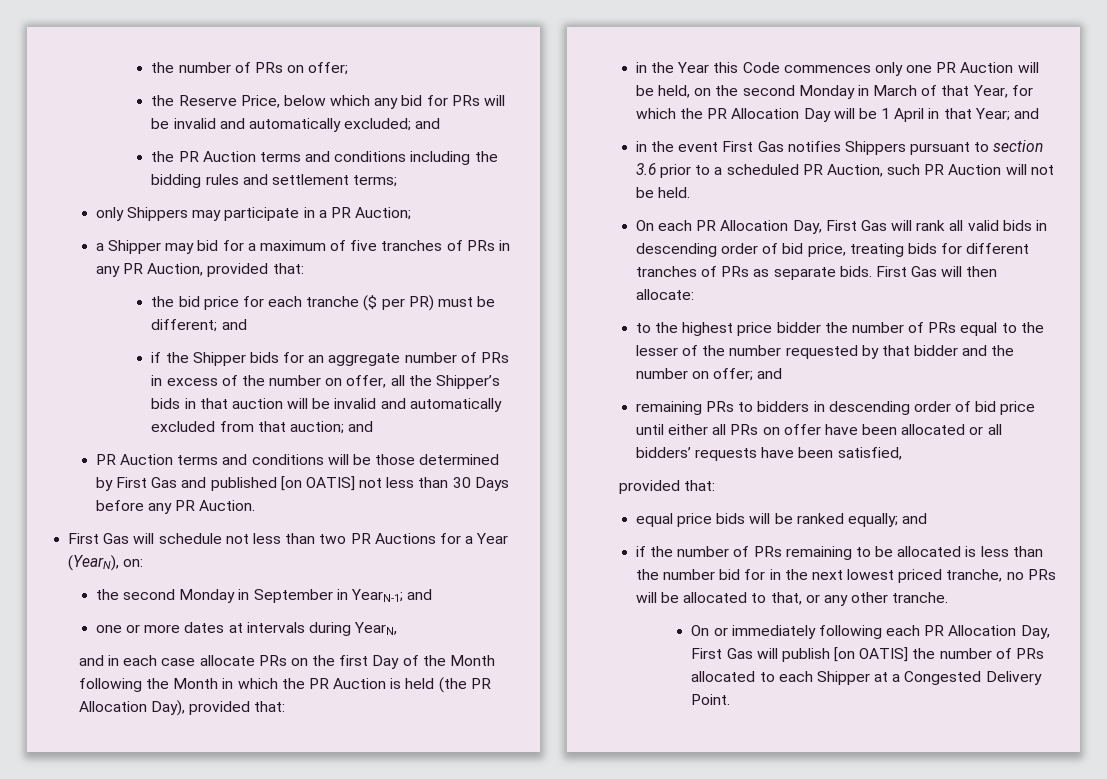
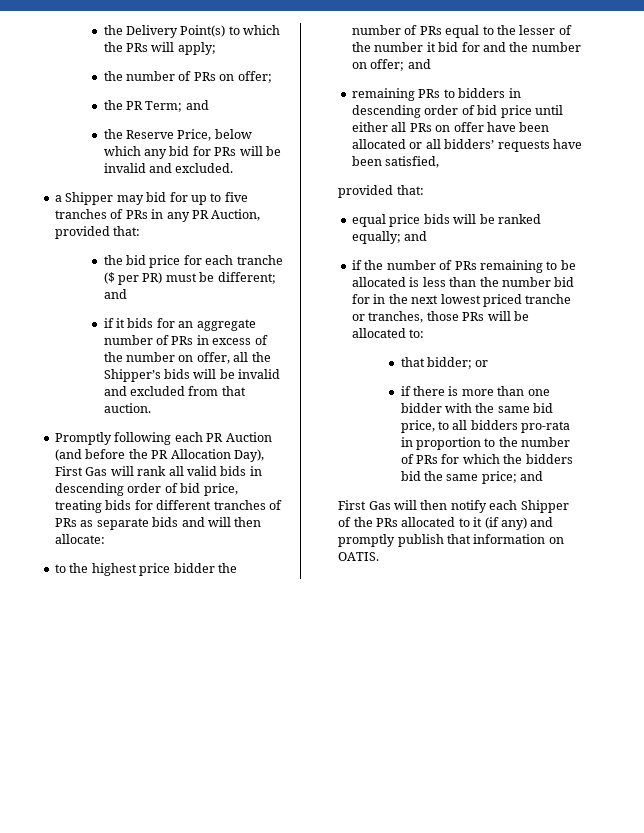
+ the Delivery Point(s) to which the PRs will apply;
+ the PR Term; and
- the Reserve Price, below which any bid for PRs will be invalid and automatically excluded; and
- the PR Auction terms and conditions including the bidding rules and settlement terms;
- only Shippers may participate in a PR Auction;
+ the Reserve Price, below which any bid for PRs will be invalid and excluded.
- a Shipper may bid for a maximum of five tranches of PRs in any PR Auction, provided that:
+ a Shipper may bid for up to five tranches of PRs in any PR Auction, provided that:
- if the Shipper bids for an aggregate number of PRs in excess of the number on offer, all the Shipper’s bids in that auction will be invalid and automatically excluded from that auction; and
- PR Auction terms and conditions will be those determined by First Gas and published [on OATIS] not less than 30 Days before any PR Auction.
- First Gas will schedule not less than two PR Auctions for a Year (YearN), on:
- the second Monday in September in YearN-1; and
- one or more dates at intervals during YearN,
- and in each case allocate PRs on the first Day of the Month following the Month in which the PR Auction is held (the PR Allocation Day), provided that:
- in the Year this Code commences only one PR Auction will be held, on the second Monday in March of that Year, for which the PR Allocation Day will be 1 April in that Year; and
- in the event First Gas notifies Shippers pursuant to section 3.6 prior to a scheduled PR Auction, such PR Auction will not be held.
- On each PR Allocation Day, First Gas will rank all valid bids in descending order of bid price, treating bids for different tranches of PRs as separate bids. First Gas will then allocate:
+ if it bids for an aggregate number of PRs in excess of the number on offer, all the Shipper’s bids will be invalid and excluded from that auction.
+ Promptly following each PR Auction (and before the PR Allocation Day), First Gas will rank all valid bids in descending order of bid price, treating bids for different tranches of PRs as separate bids and will then allocate:
- to the highest price bidder the number of PRs equal to the lesser of the number requested by that bidder and the number on offer; and
+ to the highest price bidder the number of PRs equal to the lesser of the number it bid for and the number on offer; and
- if the number of PRs remaining to be allocated is less than the number bid for in the next lowest priced tranche, no PRs will be allocated to that, or any other tranche.
- On or immediately following each PR Allocation Day, First Gas will publish [on OATIS] the number of PRs allocated to each Shipper at a Congested Delivery Point.
+ if the number of PRs remaining to be allocated is less than the number bid for in the next lowest priced tranche or tranches, those PRs will be allocated to:
+ that bidder; or
+ if there is more than one bidder with the same bid price, to all bidders pro-rata in proportion to the number of PRs for which the bidders bid the same price; and
+ First Gas will then notify each Shipper of the PRs allocated to it (if any) and promptly publish that information on OATIS.

